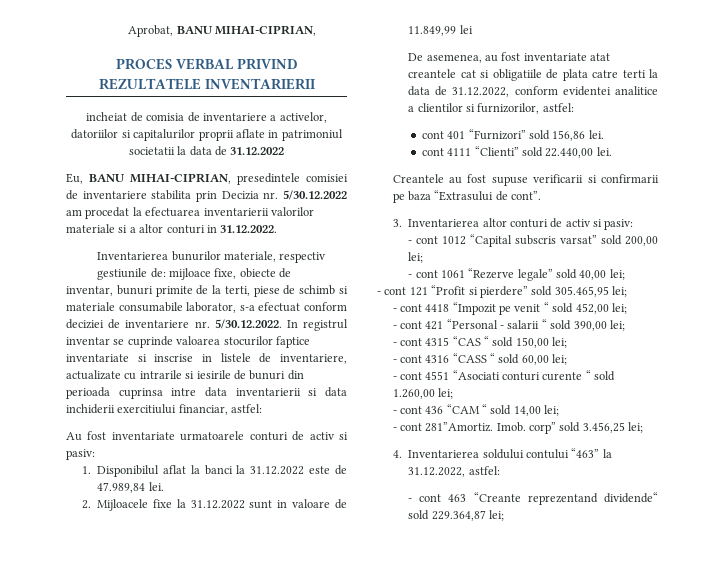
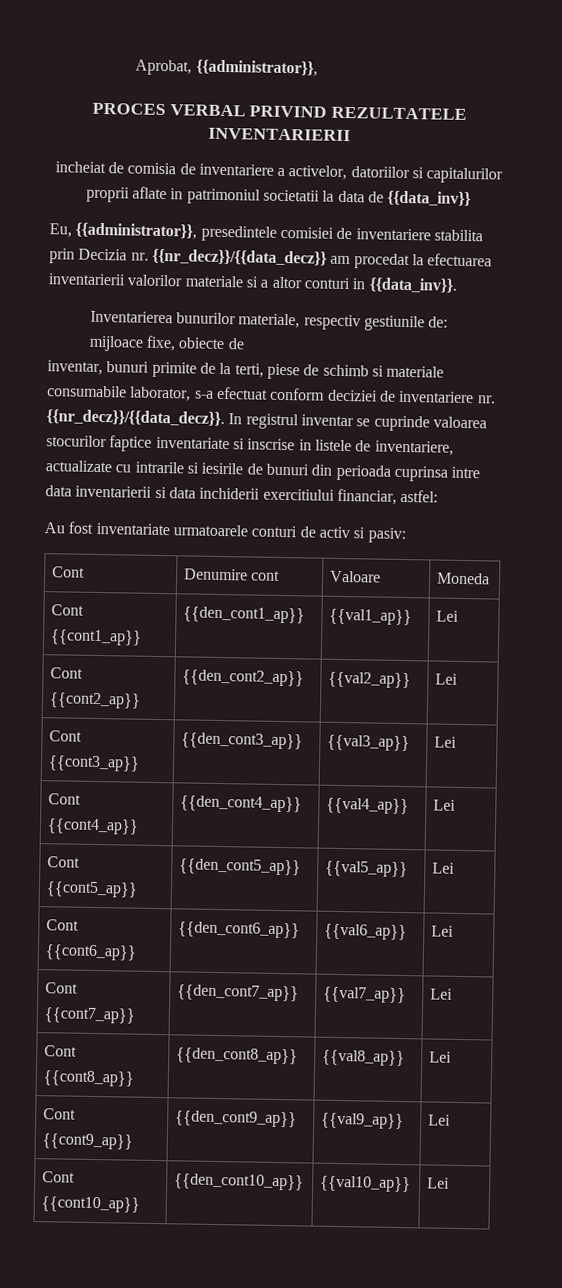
- Aprobat, BANU MIHAI-CIPRIAN,
+ Aprobat, {{administrator}},
- incheiat de comisia de inventariere a activelor, datoriilor si capitalurilor proprii aflate in patrimoniul societatii la data de 31.12.2022
+ incheiat de comisia de inventariere a activelor, datoriilor si capitalurilor proprii aflate in patrimoniul societatii la data de {{data_inv}}
- Eu, BANU MIHAI-CIPRIAN, presedintele comisiei de inventariere stabilita prin Decizia nr. 5/30.12.2022 am procedat la efectuarea inventarierii valorilor materiale si a altor conturi in 31.12.2022.
+ Eu, {{administrator}}, presedintele comisiei de inventariere stabilita prin Decizia nr. {{nr_decz}}/{{data_decz}} am procedat la efectuarea inventarierii valorilor materiale si a altor conturi in {{data_inv}}.
- inventar, bunuri primite de la terti, piese de schimb si materiale consumabile laborator, s-a efectuat conform deciziei de inventariere nr. 5/30.12.2022. In registrul inventar se cuprinde valoarea stocurilor faptice inventariate si inscrise in listele de inventariere, actualizate cu intrarile si iesirile de bunuri din perioada cuprinsa intre data inventarierii si data inchiderii exercitiului financiar, astfel:
+ inventar, bunuri primite de la terti, piese de schimb si materiale consumabile laborator, s-a efectuat conform deciziei de inventariere nr. {{nr_decz}}/{{data_decz}}. In registrul inventar se cuprinde valoarea stocurilor faptice inventariate si inscrise in listele de inventariere, actualizate cu intrarile si iesirile de bunuri din perioada cuprinsa intre data inventarierii si data inchiderii exercitiului financiar, astfel:
- 1. Disponibilul aflat la banci la 31.12.2022 este de 47.989,84 lei.
- 2. Mijloacele fixe la 31.12.2022 sunt in valoare de 11.849,99 lei
- De asemenea, au fost inventariate atat creantele cat si obligatiile de plata catre terti la data de 31.12.2022, conform evidentei analitice a clientilor si furnizorilor, astfel:
- cont 401 “Furnizori” sold 156,86 lei.
- cont 4111 “Clienti” sold 22.440,00 lei.
- Creantele au fost supuse verificarii si confirmarii pe baza “Extrasului de cont”.
- 3. Inventarierea altor conturi de activ si pasiv:
- - cont 1012 “Capital subscris varsat” sold 200,00 lei;
- - cont 1061 “Rezerve legale” sold 40,00 lei;
- - cont 121 “Profit si pierdere” sold 305.465,95 lei;
- - cont 4418 “Impozit pe venit “ sold 452,00 lei;
- - cont 421 “Personal - salarii “ sold 390,00 lei;
- - cont 4315 “CAS “ sold 150,00 lei;
- - cont 4316 “CASS “ sold 60,00 lei;
- - cont 4551 “Asociati conturi curente “ sold 1.260,00 lei;
- - cont 436 “CAM “ sold 14,00 lei;
- - cont 281”Amortiz. Imob. corp” sold 3.456,25 lei;
- 4. Inventarierea soldului contului “463” la 31.12.2022, astfel:
- - cont 463 “Creante reprezentand dividende“ sold 229.364,87 lei;
+ Cont | Denumire cont | Valoare | Moneda
+ Cont {{cont1_ap}} | {{den_cont1_ap}} | {{val1_ap}} | Lei
+ Cont {{cont2_ap}} | {{den_cont2_ap}} | {{val2_ap}} | Lei
+ Cont {{cont3_ap}} | {{den_cont3_ap}} | {{val3_ap}} | Lei
+ Cont {{cont4_ap}} | {{den_cont4_ap}} | {{val4_ap}} | Lei
+ Cont {{cont5_ap}} | {{den_cont5_ap}} | {{val5_ap}} | Lei
+ Cont {{cont6_ap}} | {{den_cont6_ap}} | {{val6_ap}} | Lei
+ Cont {{cont7_ap}} | {{den_cont7_ap}} | {{val7_ap}} | Lei
+ Cont {{cont8_ap}} | {{den_cont8_ap}} | {{val8_ap}} | Lei
+ Cont {{cont9_ap}} | {{den_cont9_ap}} | {{val9_ap}} | Lei
+ Cont {{cont10_ap}} | {{den_cont10_ap}} | {{val10_ap}} | Lei

